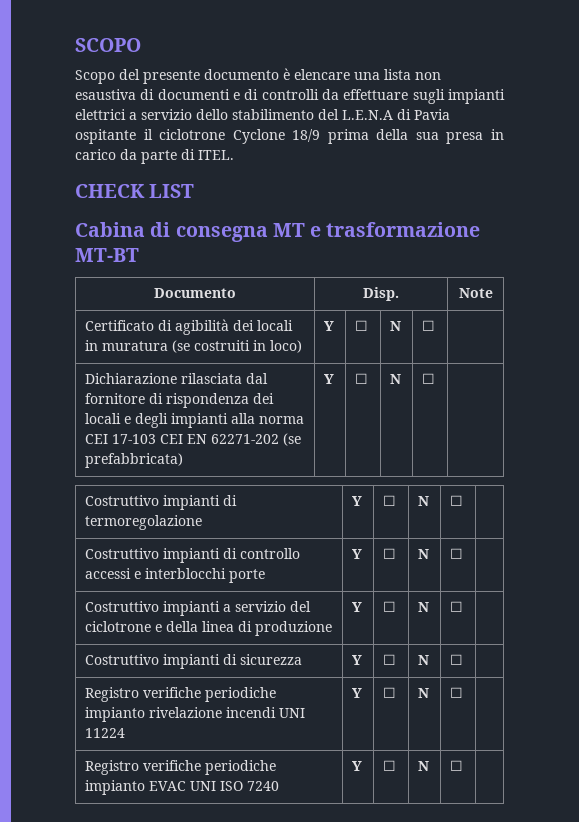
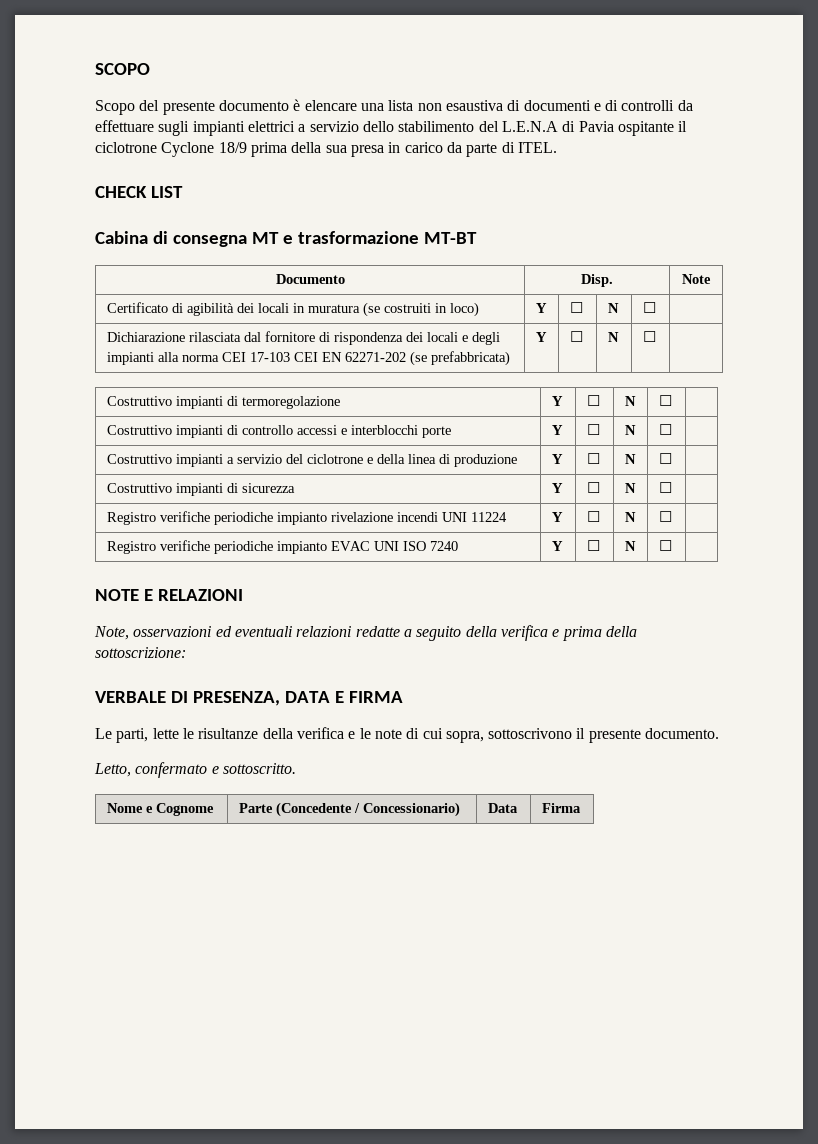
+ NOTE E RELAZIONI
+ Note, osservazioni ed eventuali relazioni redatte a seguito della verifica e prima della sottoscrizione:
+ VERBALE DI PRESENZA, DATA E FIRMA
+ Le parti, lette le risultanze della verifica e le note di cui sopra, sottoscrivono il presente documento.
+ Letto, confermato e sottoscritto.
+ Nome e Cognome | Parte (Concedente / Concessionario) | Data | Firma

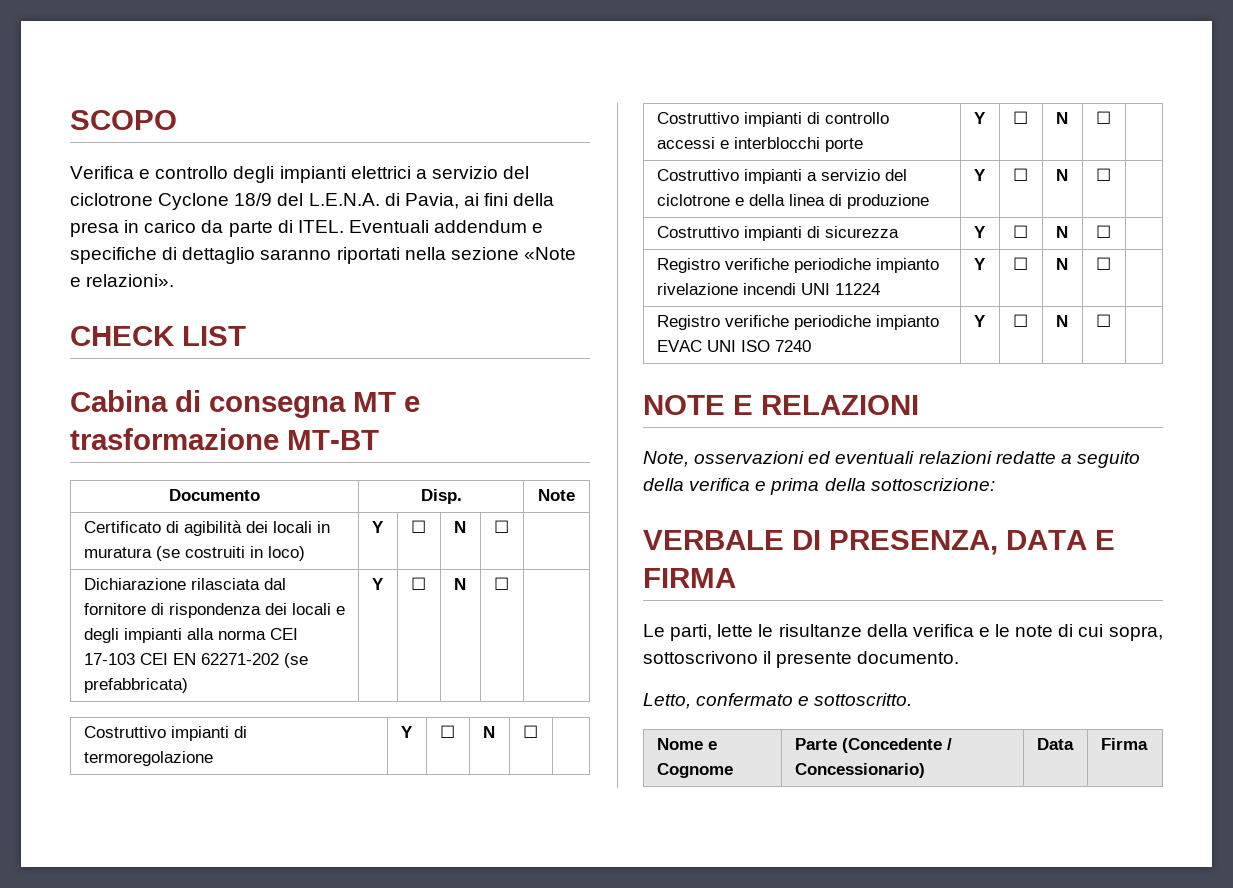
- Scopo del presente documento è elencare una lista non esaustiva di documenti e di controlli da effettuare sugli impianti elettrici a servizio dello stabilimento del L.E.N.A di Pavia ospitante il ciclotrone Cyclone 18/9 prima della sua presa in carico da parte di ITEL.
+ Verifica e controllo degli impianti elettrici a servizio del ciclotrone Cyclone 18/9 del L.E.N.A. di Pavia, ai fini della presa in carico da parte di ITEL. Eventuali addendum e specifiche di dettaglio saranno riportati nella sezione «Note e relazioni».

